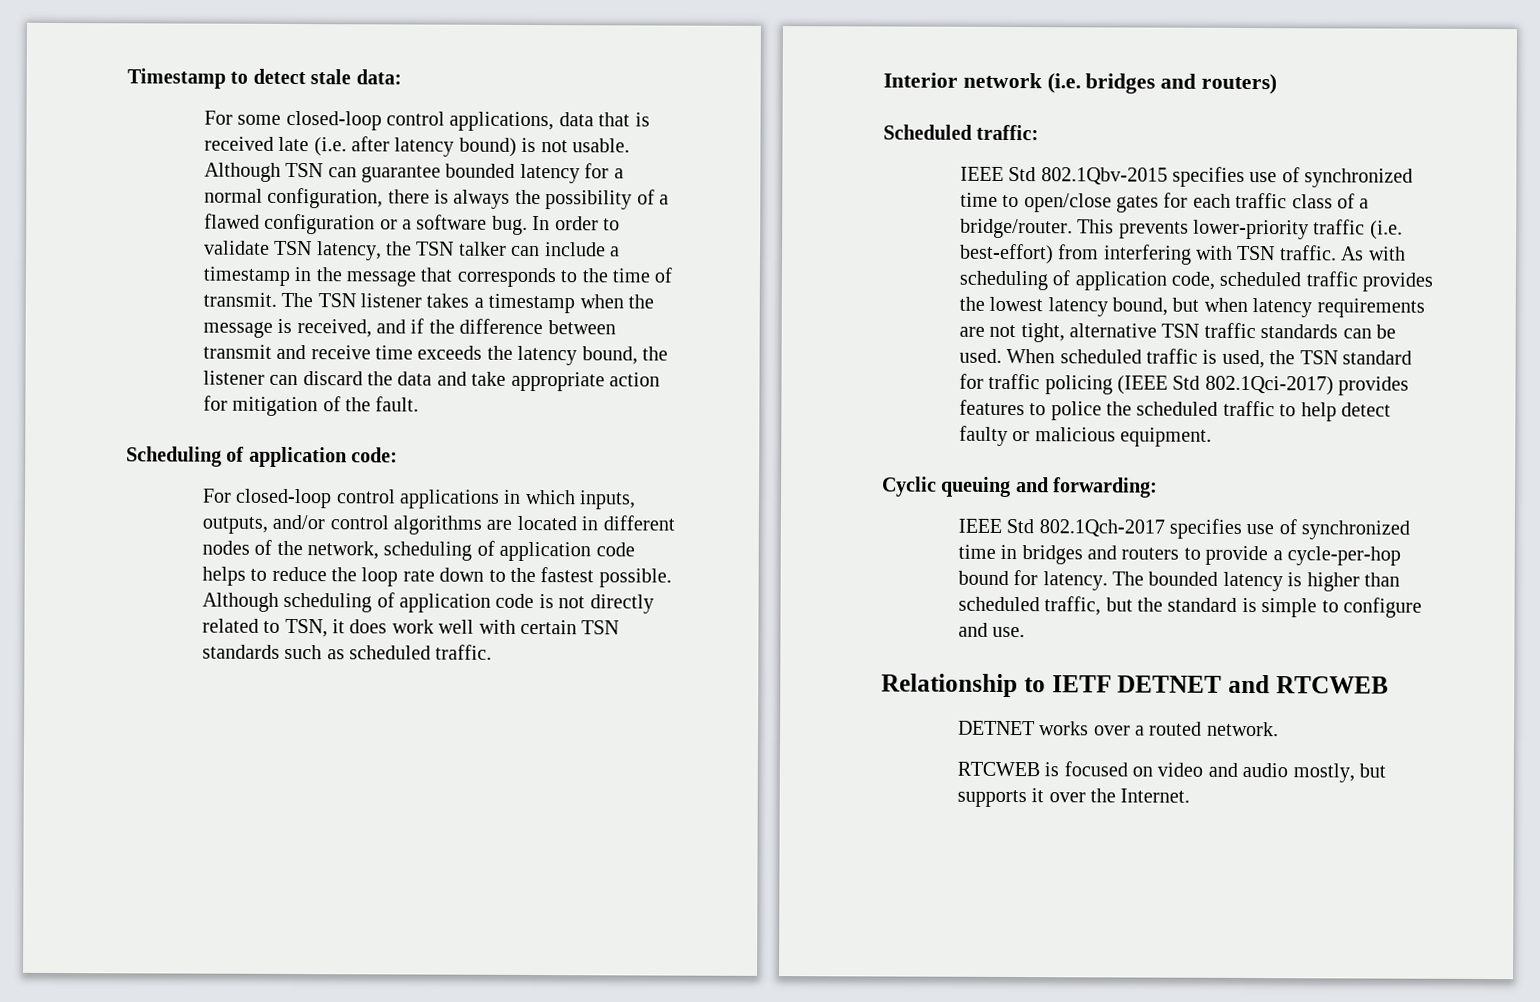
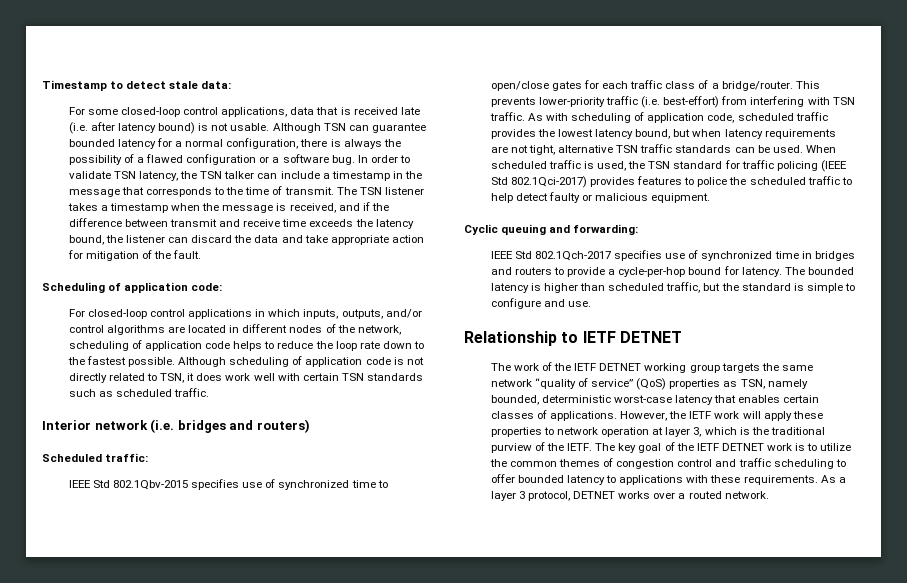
- Relationship to IETF DETNET and RTCWEB
- DETNET works over a routed network.
+ Relationship to IETF DETNET
+ The work of the IETF DETNET working group targets the same network “quality of service” (QoS) properties as TSN, namely bounded, deterministic worst-case latency that enables certain classes of applications. However, the IETF work will apply these properties to network operation at layer 3, which is the traditional purview of the IETF. The key goal of the IETF DETNET work is to utilize the common themes of congestion control and traffic scheduling to offer bounded latency to applications with these requirements. As a layer 3 protocol, DETNET works over a routed network.
- RTCWEB is focused on video and audio mostly, but supports it over the Internet.

